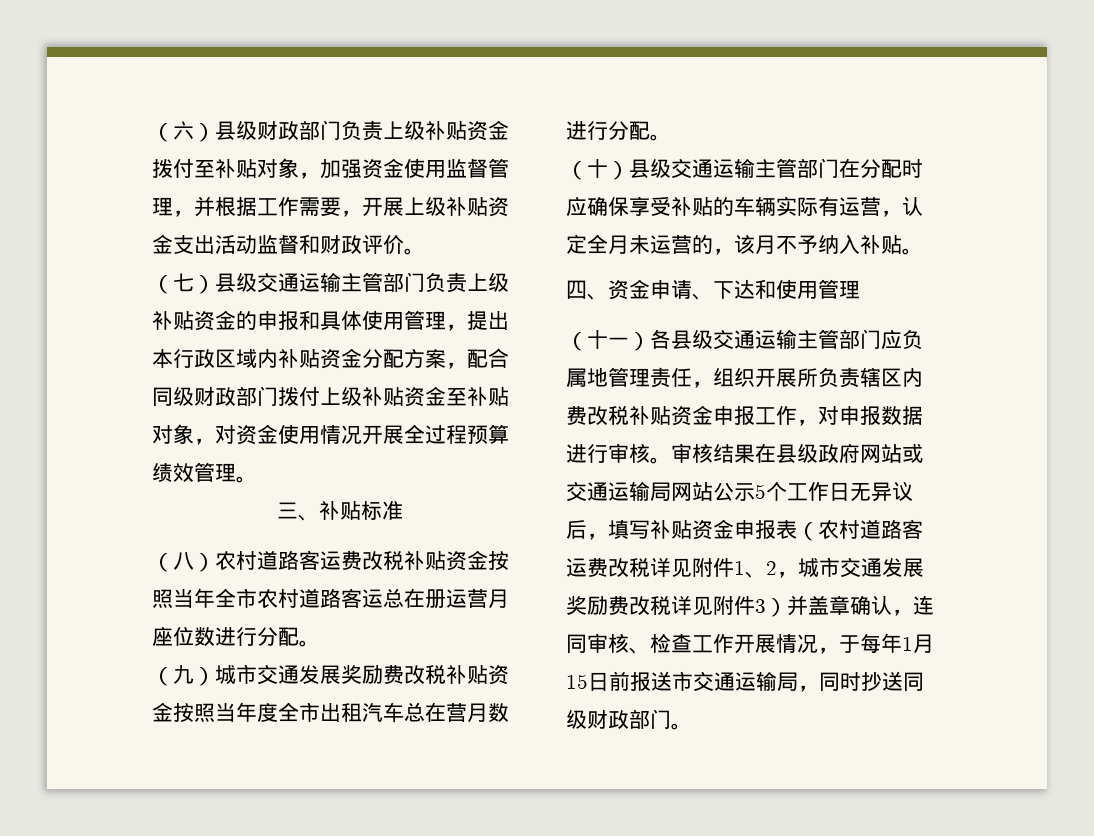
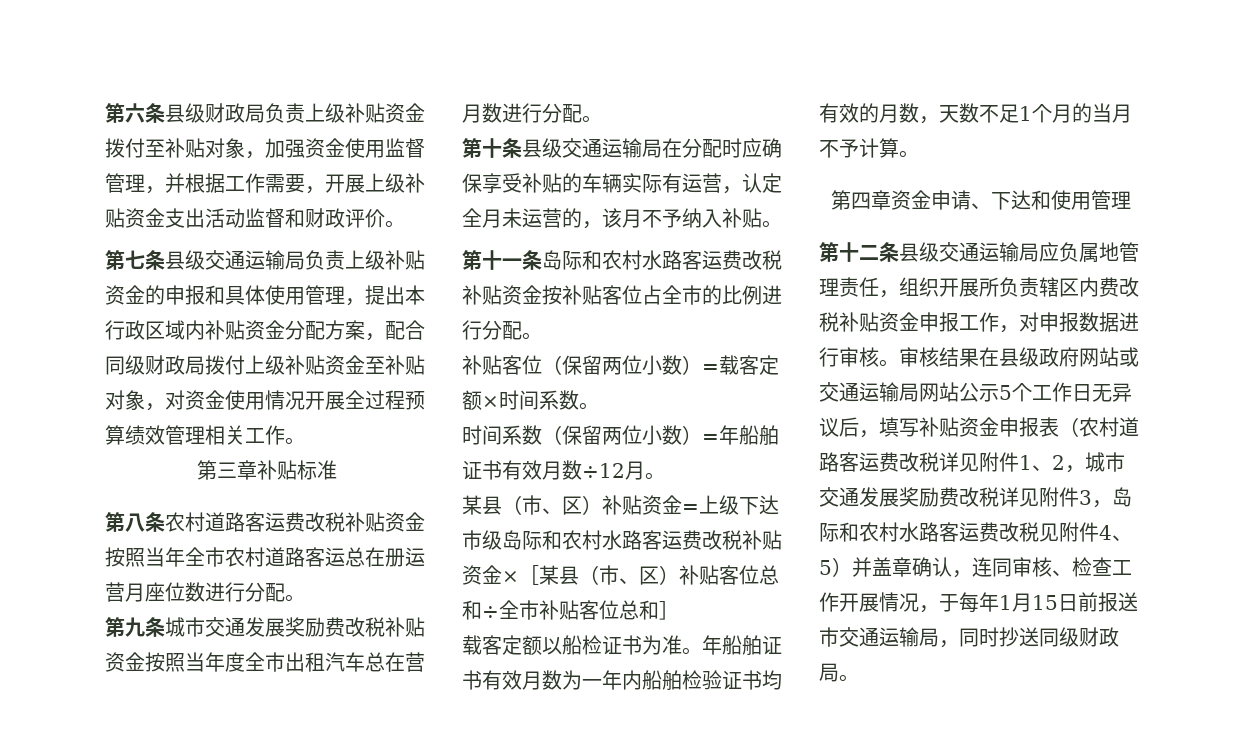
- （六）县级财政部门负责上级补贴资金拨付至补贴对象，加强资金使用监督管理，并根据工作需要，开展上级补贴资金支出活动监督和财政评价。
+ 第六条县级财政局负责上级补贴资金拨付至补贴对象，加强资金使用监督管理，并根据工作需要，开展上级补贴资金支出活动监督和财政评价。
- （七）县级交通运输主管部门负责上级补贴资金的申报和具体使用管理，提出本行政区域内补贴资金分配方案，配合同级财政部门拨付上级补贴资金至补贴对象，对资金使用情况开展全过程预算绩效管理。
- 三、补贴标准
+ 第七条县级交通运输局负责上级补贴资金的申报和具体使用管理，提出本行政区域内补贴资金分配方案，配合同级财政局拨付上级补贴资金至补贴对象，对资金使用情况开展全过程预算绩效管理相关工作。
+ 第三章补贴标准
- （八）农村道路客运费改税补贴资金按照当年全市农村道路客运总在册运营月座位数进行分配。
+ 第八条农村道路客运费改税补贴资金按照当年全市农村道路客运总在册运营月座位数进行分配。
- （九）城市交通发展奖励费改税补贴资金按照当年度全市出租汽车总在营月数进行分配。
+ 第九条城市交通发展奖励费改税补贴资金按照当年度全市出租汽车总在营月数进行分配。
- （十）县级交通运输主管部门在分配时应确保享受补贴的车辆实际有运营，认定全月未运营的，该月不予纳入补贴。
+ 第十条县级交通运输局在分配时应确保享受补贴的车辆实际有运营，认定全月未运营的，该月不予纳入补贴。
- 四、资金申请、下达和使用管理
+ 第十一条岛际和农村水路客运费改税补贴资金按补贴客位占全市的比例进行分配。
+ 补贴客位（保留两位小数）=载客定额×时间系数。
+ 时间系数（保留两位小数）=年船舶证书有效月数÷12月。
+ 某县（市、区）补贴资金=上级下达市级岛际和农村水路客运费改税补贴资金×［某县（市、区）补贴客位总和÷全市补贴客位总和］
+ 载客定额以船检证书为准。年船舶证书有效月数为一年内船舶检验证书均有效的月数，天数不足1个月的当月不予计算。
+ 第四章资金申请、下达和使用管理
- （十一）各县级交通运输主管部门应负属地管理责任，组织开展所负责辖区内费改税补贴资金申报工作，对申报数据进行审核。
+ 第十二条县级交通运输局应负属地管理责任，组织开展所负责辖区内费改税补贴资金申报工作，对申报数据进行审核。
- 审核结果在县级政府网站或交通运输局网站公示5个工作日无异议后，填写补贴资金申报表（农村道路客运费改税详见附件1、2，城市交通发展奖励费改税详见附件3）并盖章确认，连同审核、检查工作开展情况，于每年1月15日前报送市交通运输局，同时抄送同级财政部门。
+ 审核结果在县级政府网站或交通运输局网站公示5个工作日无异议后，填写补贴资金申报表（农村道路客运费改税详见附件1、2，城市交通发展奖励费改税详见附件3，岛际和农村水路客运费改税见附件4、5）并盖章确认，连同审核、检查工作开展情况，于每年1月15日前报送市交通运输局，同时抄送同级财政局。

